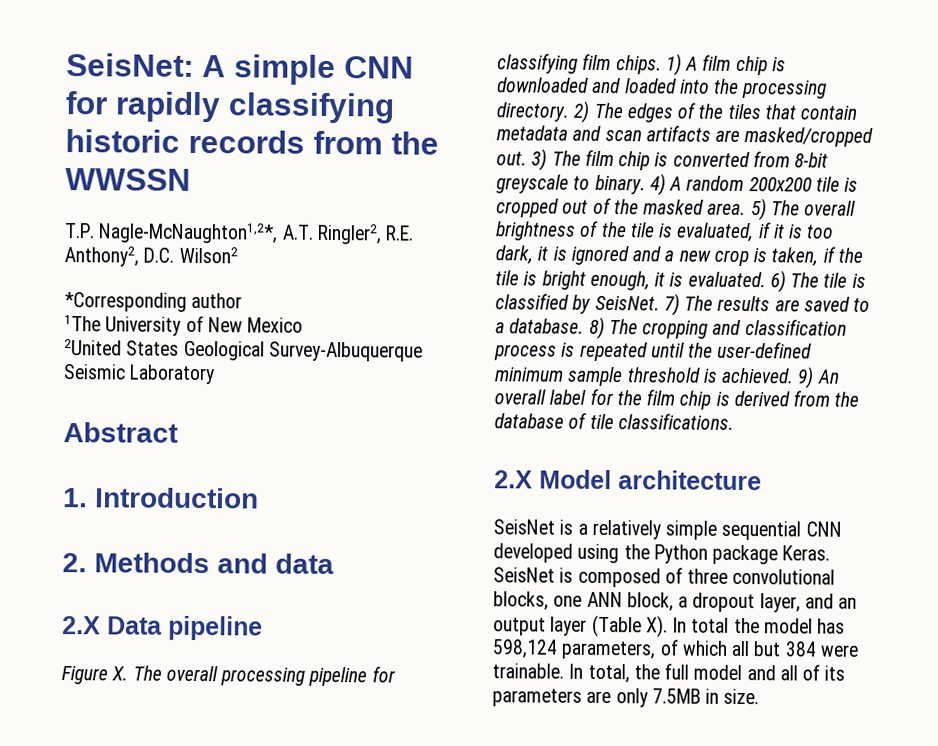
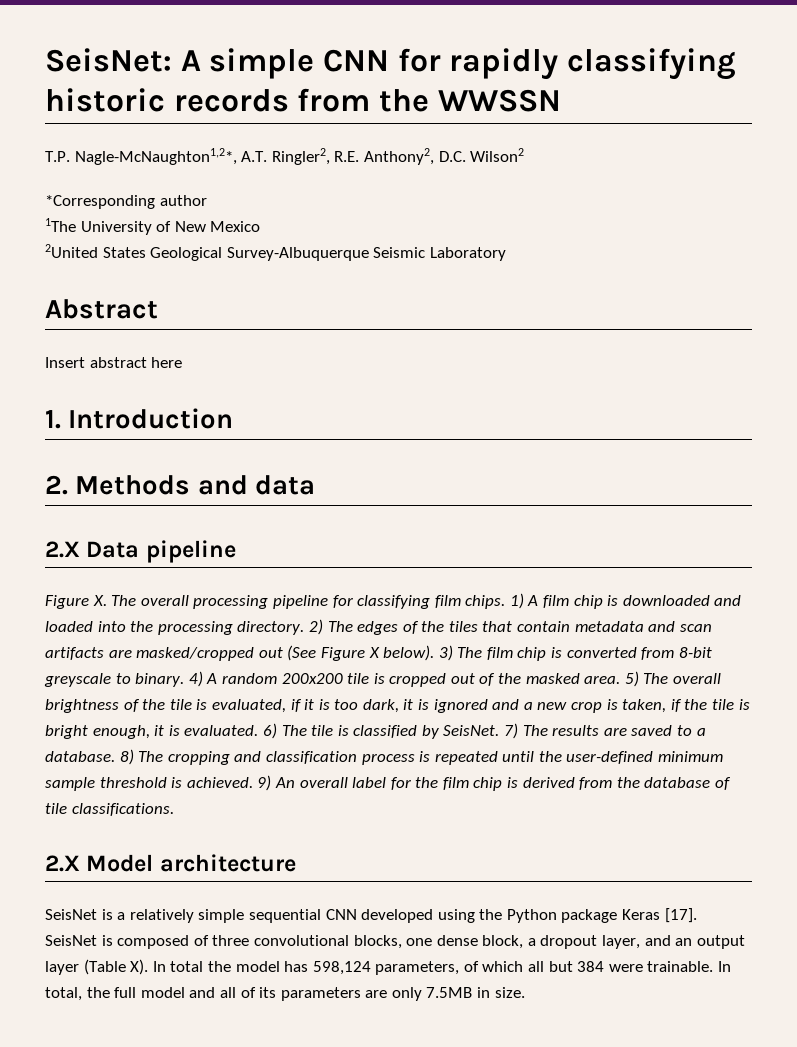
+ Insert abstract here
- 2) The edges of the tiles that contain metadata and scan artifacts are masked/cropped out.
+ 2) The edges of the tiles that contain metadata and scan artifacts are masked/cropped out (See Figure X below).
- SeisNet is a relatively simple sequential CNN developed using the Python package Keras.
+ SeisNet is a relatively simple sequential CNN developed using the Python package Keras [17].
- SeisNet is composed of three convolutional blocks, one ANN block, a dropout layer, and an output layer (Table X). In total the model has 598,124 parameters, of which all but 384 were trainable.
+ SeisNet is composed of three convolutional blocks, one dense block, a dropout layer, and an output layer (Table X). In total the model has 598,124 parameters, of which all but 384 were trainable.

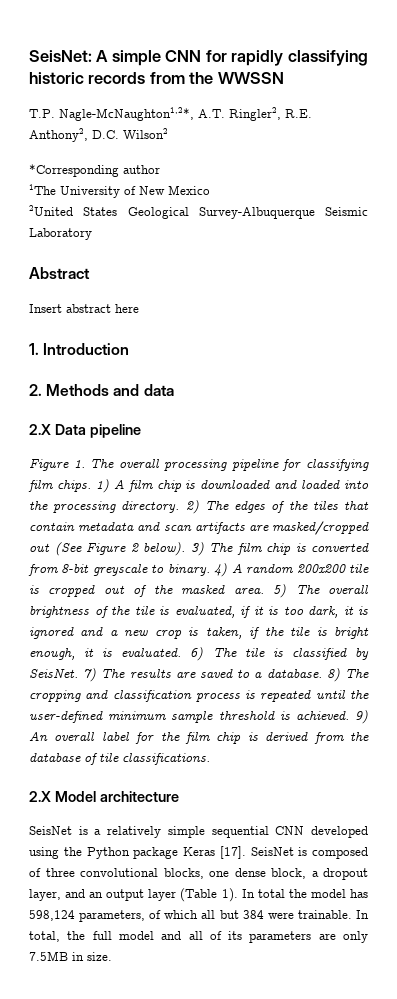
- Figure X. The overall processing pipeline for classifying film chips.
+ Figure 1. The overall processing pipeline for classifying film chips.
- 2) The edges of the tiles that contain metadata and scan artifacts are masked/cropped out (See Figure X below).
+ 2) The edges of the tiles that contain metadata and scan artifacts are masked/cropped out (See Figure 2 below).
- SeisNet is composed of three convolutional blocks, one dense block, a dropout layer, and an output layer (Table X). In total the model has 598,124 parameters, of which all but 384 were trainable.
+ SeisNet is composed of three convolutional blocks, one dense block, a dropout layer, and an output layer (Table 1). In total the model has 598,124 parameters, of which all but 384 were trainable.

